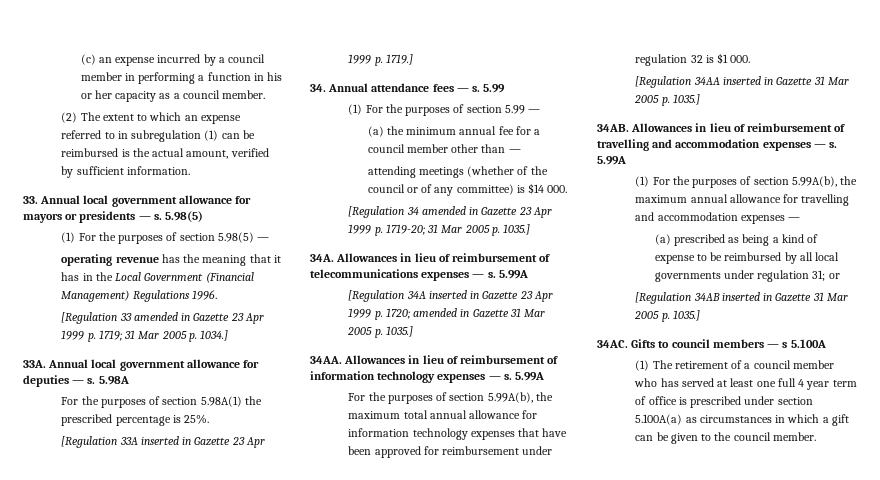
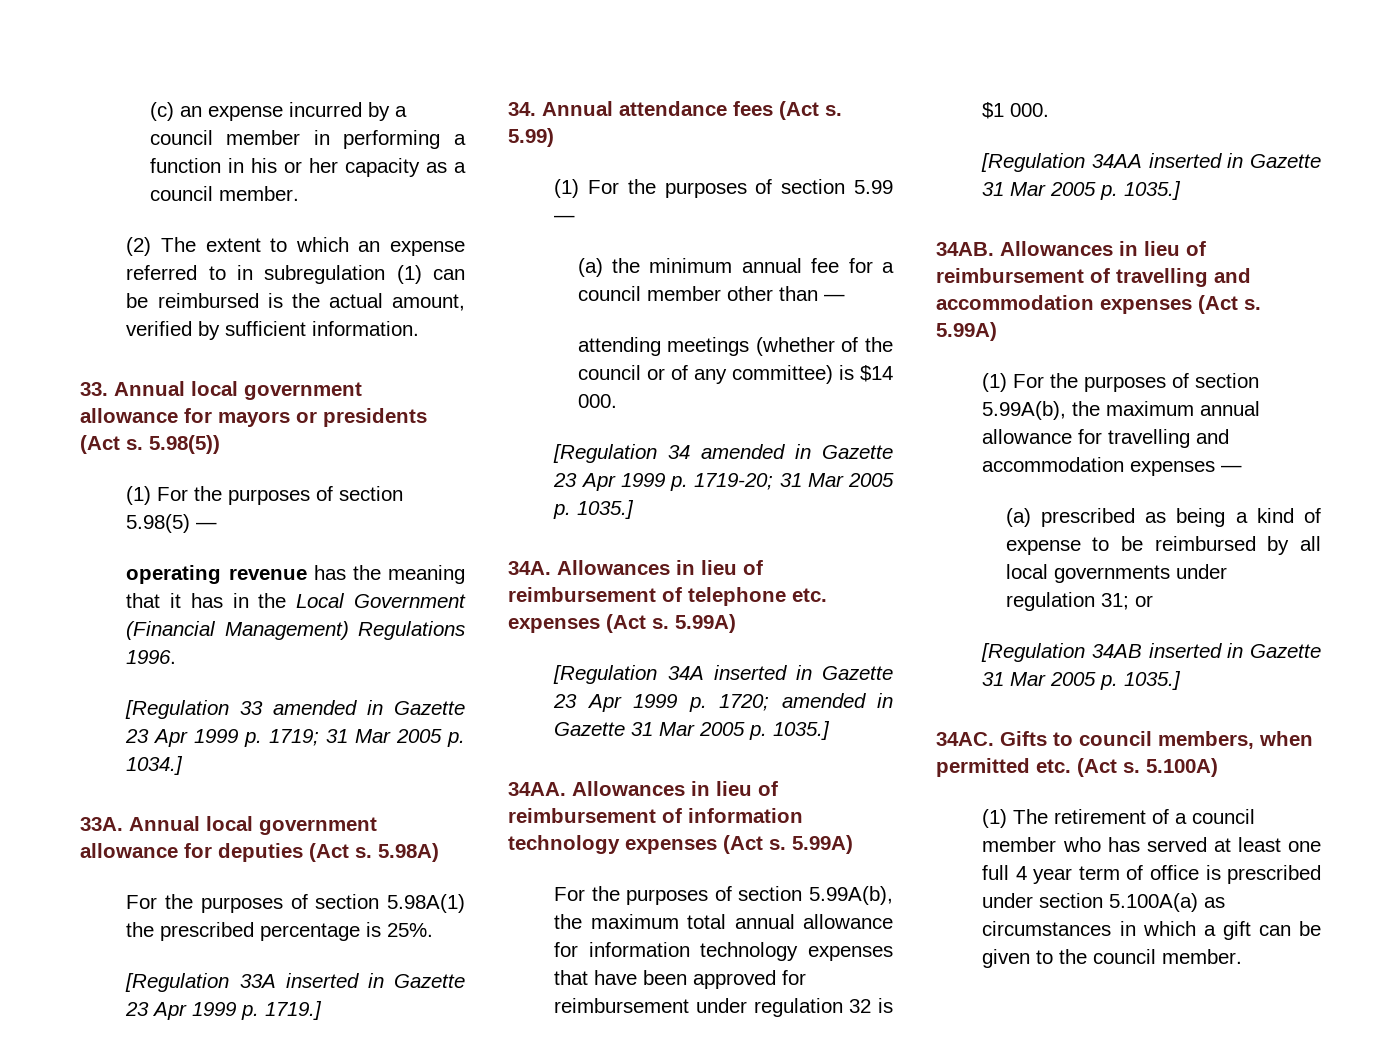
- 33. Annual local government allowance for mayors or presidents — s. 5.98(5)
+ 33. Annual local government allowance for mayors or presidents (Act s. 5.98(5))
- Annual local government allowance for deputies — s. 5.98A
+ Annual local government allowance for deputies (Act s. 5.98A)
- 34. Annual attendance fees — s. 5.99
+ 34. Annual attendance fees (Act s. 5.99)
- Allowances in lieu of reimbursement of telecommunications expenses — s. 5.99A
+ Allowances in lieu of reimbursement of telephone etc. expenses (Act s. 5.99A)
- Allowances in lieu of reimbursement of information technology expenses — s. 5.99A
+ Allowances in lieu of reimbursement of information technology expenses (Act s. 5.99A)
- Allowances in lieu of reimbursement of travelling and accommodation expenses — s. 5.99A
+ Allowances in lieu of reimbursement of travelling and accommodation expenses (Act s. 5.99A)
- Gifts to council members — s 5.100A
+ Gifts to council members, when permitted etc. (Act s. 5.100A)

